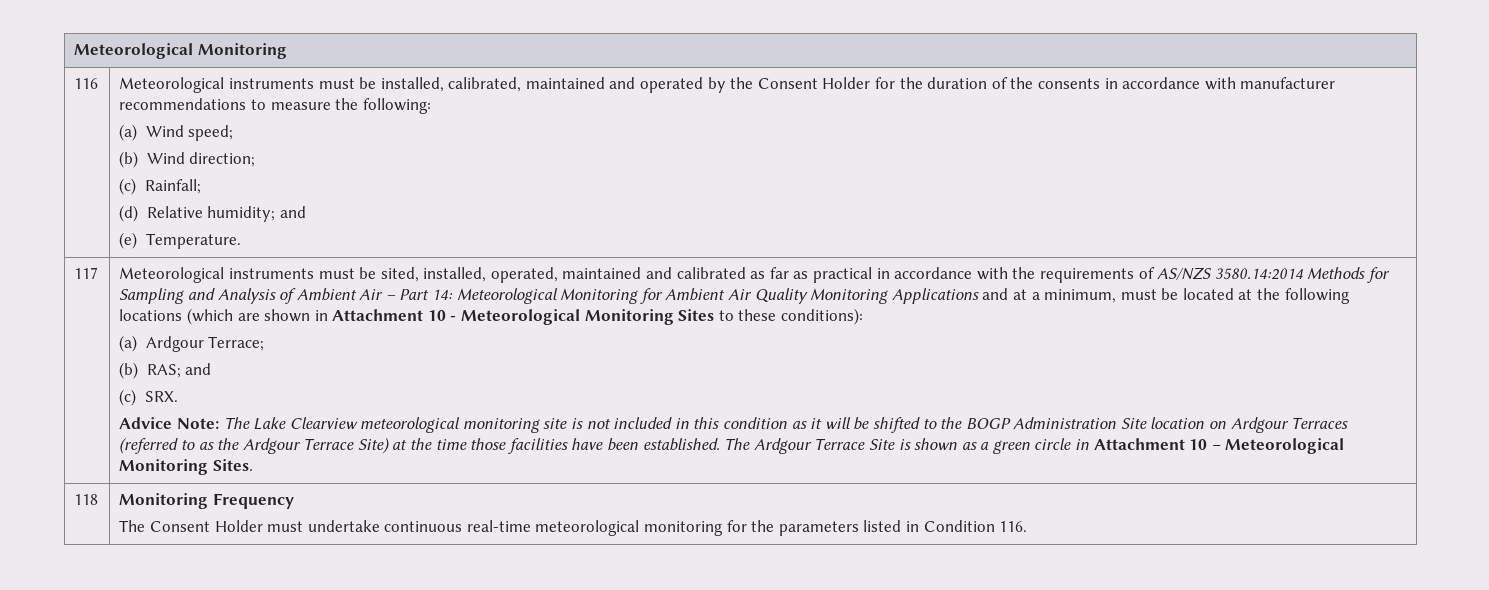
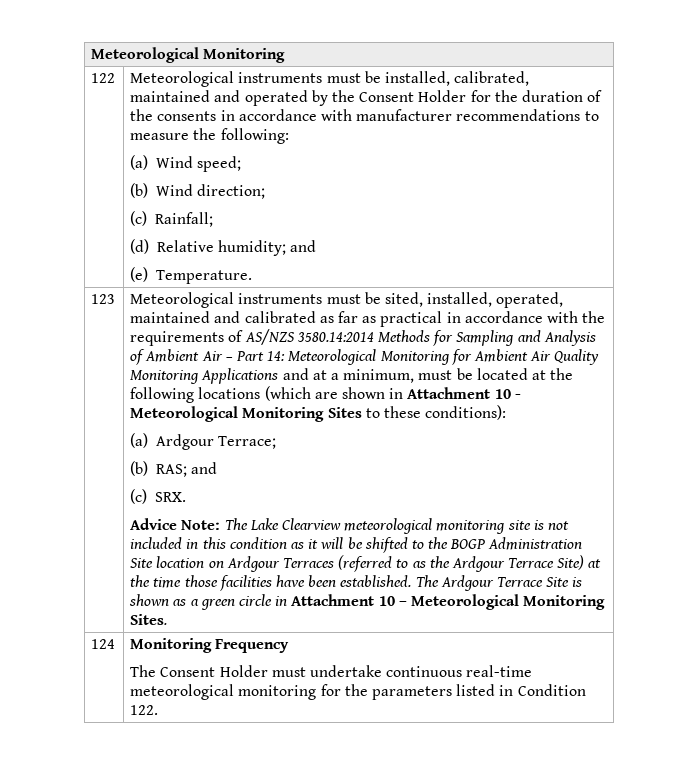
- 116
+ 122
- 117
+ 123
- 118 | Monitoring Frequency
- The Consent Holder must undertake continuous real-time meteorological monitoring for the parameters listed in Condition 116.
+ 124 | Monitoring Frequency
+ The Consent Holder must undertake continuous real-time meteorological monitoring for the parameters listed in Condition 122.

